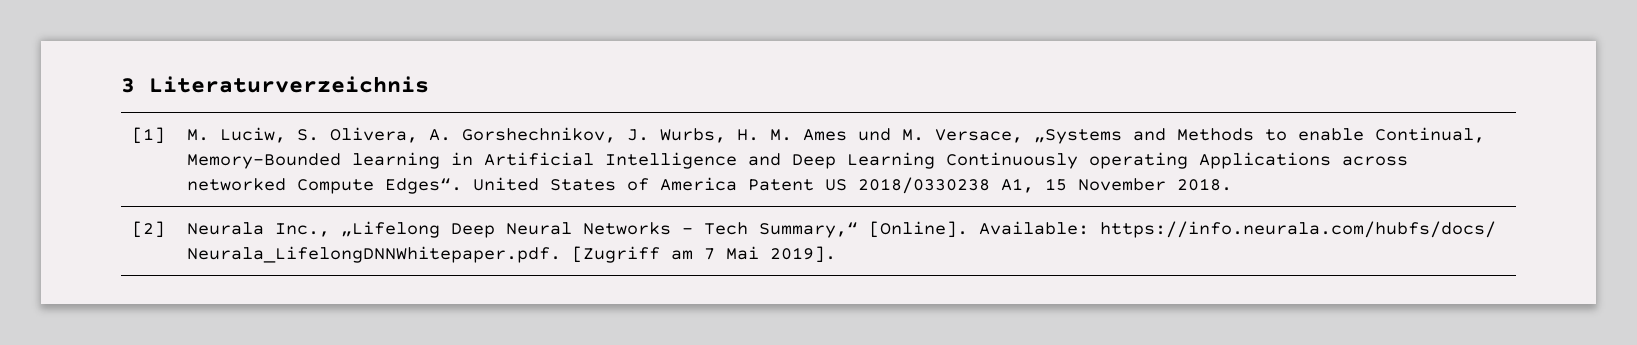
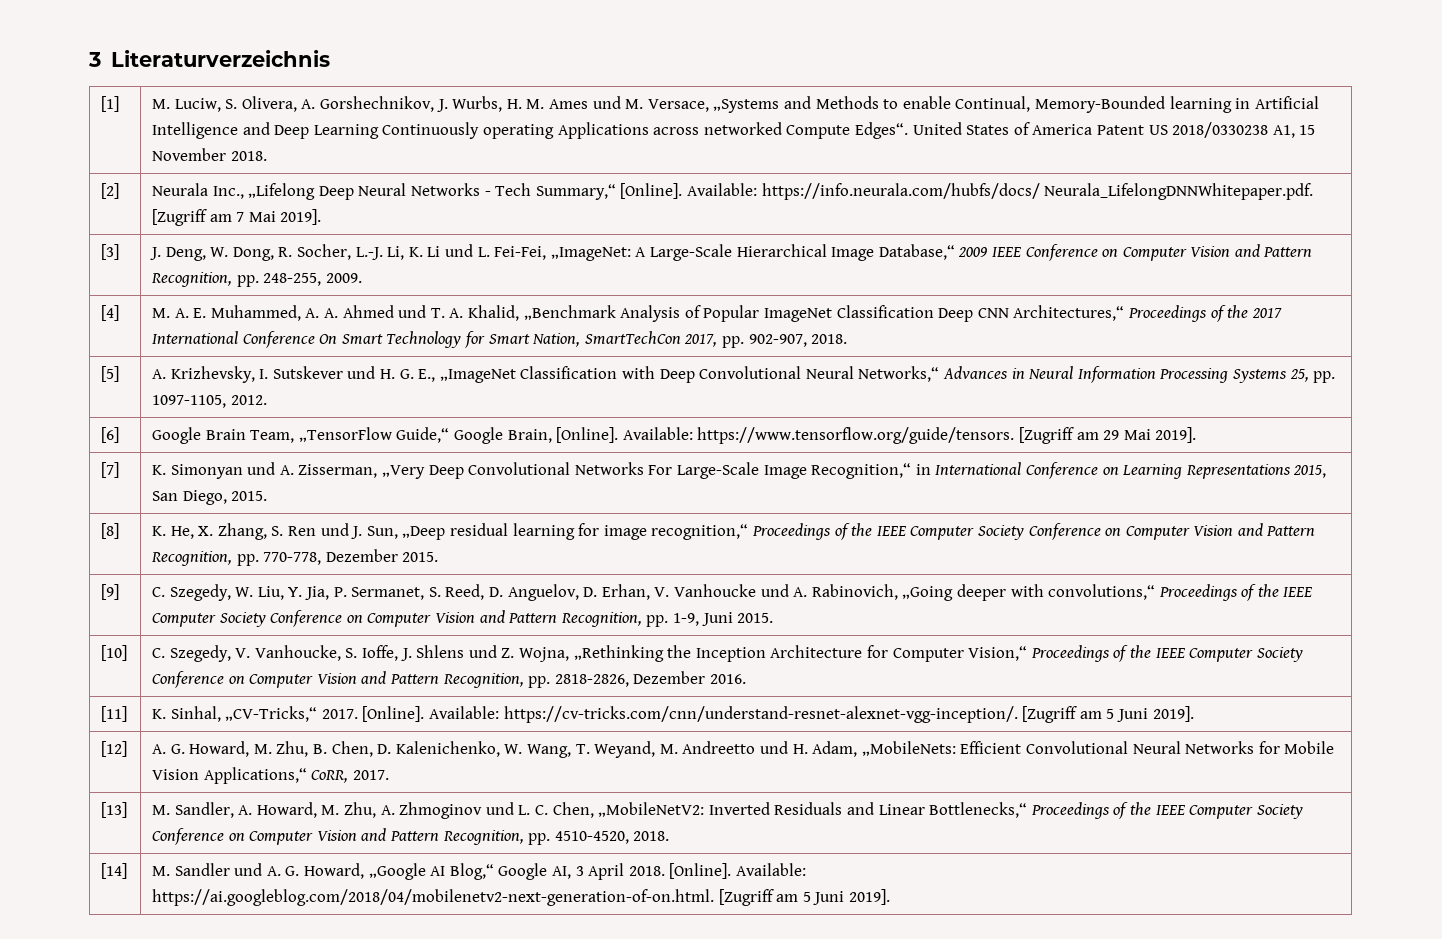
+ [3] | J. Deng, W. Dong, R. Socher, L.-J. Li, K. Li und L. Fei-Fei, „ImageNet: A Large-Scale Hierarchical Image Database,“ 2009 IEEE Conference on Computer Vision and Pattern Recognition, pp. 248-255, 2009.
+ [4] | M. A. E. Muhammed, A. A. Ahmed und T. A. Khalid, „Benchmark Analysis of Popular ImageNet Classification Deep CNN Architectures,“ Proceedings of the 2017 International Conference On Smart Technology for Smart Nation, SmartTechCon 2017, pp. 902-907, 2018.
+ [5] | A. Krizhevsky, I. Sutskever und H. G. E., „ImageNet Classification with Deep Convolutional Neural Networks,“ Advances in Neural Information Processing Systems 25, pp. 1097-1105, 2012.
+ [6] | Google Brain Team, „TensorFlow Guide,“ Google Brain, [Online]. Available: https://www.tensorflow.org/guide/tensors. [Zugriff am 29 Mai 2019].
+ [7] | K. Simonyan und A. Zisserman, „Very Deep Convolutional Networks For Large-Scale Image Recognition,“ in International Conference on Learning Representations 2015, San Diego, 2015.
+ [8] | K. He, X. Zhang, S. Ren und J. Sun, „Deep residual learning for image recognition,“ Proceedings of the IEEE Computer Society Conference on Computer Vision and Pattern Recognition, pp. 770-778, Dezember 2015.
+ [9] | C. Szegedy, W. Liu, Y. Jia, P. Sermanet, S. Reed, D. Anguelov, D. Erhan, V. Vanhoucke und A. Rabinovich, „Going deeper with convolutions,“ Proceedings of the IEEE Computer Society Conference on Computer Vision and Pattern Recognition, pp. 1-9, Juni 2015.
+ [10] | C. Szegedy, V. Vanhoucke, S. Ioffe, J. Shlens und Z. Wojna, „Rethinking the Inception Architecture for Computer Vision,“ Proceedings of the IEEE Computer Society Conference on Computer Vision and Pattern Recognition, pp. 2818-2826, Dezember 2016.
+ [11] | K. Sinhal, „CV-Tricks,“ 2017. [Online]. Available: https://cv-tricks.com/cnn/understand-resnet-alexnet-vgg-inception/. [Zugriff am 5 Juni 2019].
+ [12] | A. G. Howard, M. Zhu, B. Chen, D. Kalenichenko, W. Wang, T. Weyand, M. Andreetto und H. Adam, „MobileNets: Efficient Convolutional Neural Networks for Mobile Vision Applications,“ CoRR, 2017.
+ [13] | M. Sandler, A. Howard, M. Zhu, A. Zhmoginov und L. C. Chen, „MobileNetV2: Inverted Residuals and Linear Bottlenecks,“ Proceedings of the IEEE Computer Society Conference on Computer Vision and Pattern Recognition, pp. 4510-4520, 2018.
+ [14] | M. Sandler und A. G. Howard, „Google AI Blog,“ Google AI, 3 April 2018. [Online]. Available: https://ai.googleblog.com/2018/04/mobilenetv2-next-generation-of-on.html. [Zugriff am 5 Juni 2019].

